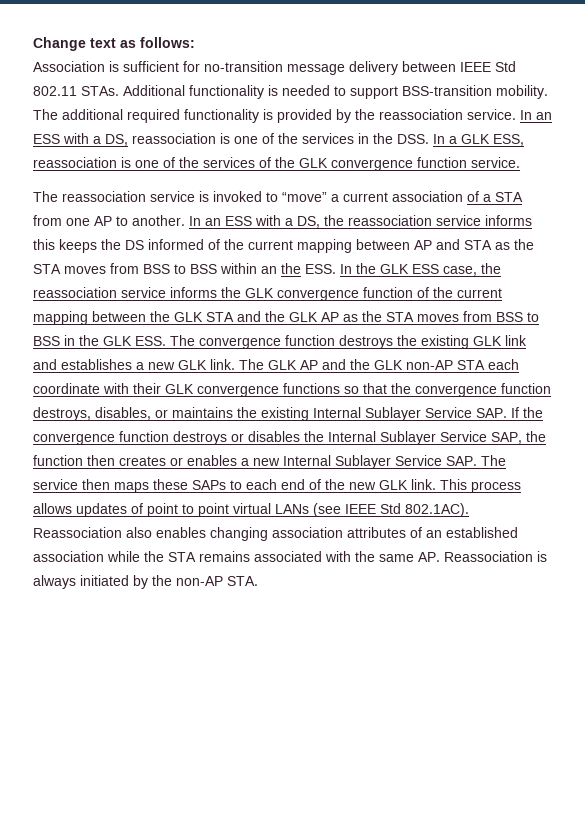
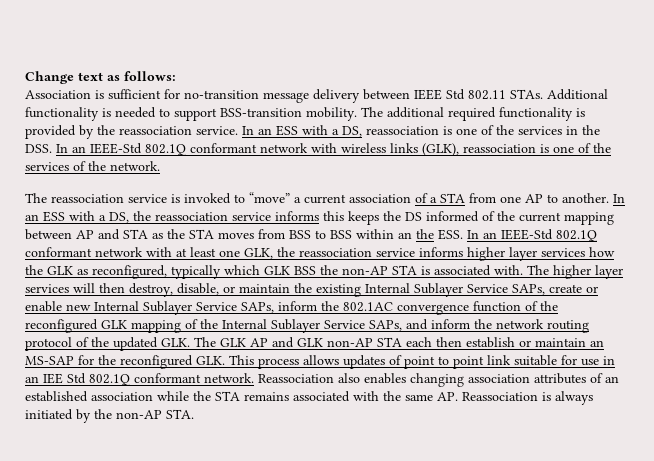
- In an ESS with a DS, reassociation is one of the services in the DSS. In a GLK ESS, reassociation is one of the services of the GLK convergence function service.
+ In an ESS with a DS, reassociation is one of the services in the DSS. In an IEEE-Std 802.1Q conformant network with wireless links (GLK), reassociation is one of the services of the network.
- In an ESS with a DS, the reassociation service informs this keeps the DS informed of the current mapping between AP and STA as the STA moves from BSS to BSS within an the ESS. In the GLK ESS case, the reassociation service informs the GLK convergence function of the current mapping between the GLK STA and the GLK AP as the STA moves from BSS to BSS in the GLK ESS. The convergence function destroys the existing GLK link and establishes a new GLK link. The GLK AP and the GLK non-AP STA each coordinate with their GLK convergence functions so that the convergence function destroys, disables, or maintains the existing Internal Sublayer Service SAP. If the convergence function destroys or disables the Internal Sublayer Service SAP, the function then creates or enables a new Internal Sublayer Service SAP. The service then maps these SAPs to each end of the new GLK link. This process allows updates of point to point virtual LANs (see IEEE Std 802.1AC). Reassociation also enables changing association attributes of an established association while the STA remains associated with the same AP. Reassociation is always initiated by the non-AP STA.
+ In an ESS with a DS, the reassociation service informs this keeps the DS informed of the current mapping between AP and STA as the STA moves from BSS to BSS within an the ESS. In an IEEE-Std 802.1Q conformant network with at least one GLK, the reassociation service informs higher layer services how the GLK as reconfigured, typically which GLK BSS the non-AP STA is associated with. The higher layer services will then destroy, disable, or maintain the existing Internal Sublayer Service SAPs, create or enable new Internal Sublayer Service SAPs, inform the 802.1AC convergence function of the reconfigured GLK mapping of the Internal Sublayer Service SAPs, and inform the network routing protocol of the updated GLK. The GLK AP and GLK non-AP STA each then establish or maintain an MS-SAP for the reconfigured GLK. This process allows updates of point to point link suitable for use in an IEE Std 802.1Q conformant network. Reassociation also enables changing association attributes of an established association while the STA remains associated with the same AP. Reassociation is always initiated by the non-AP STA.

